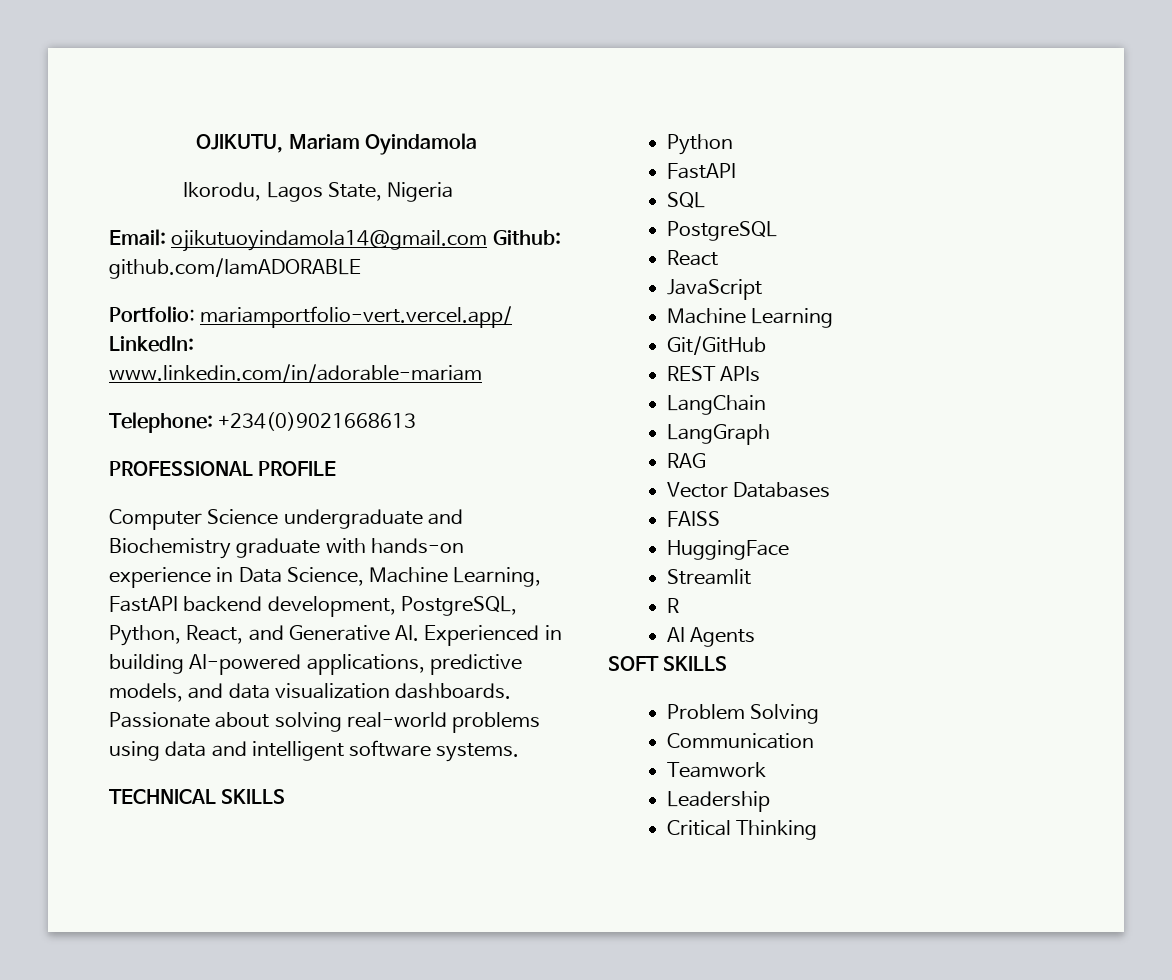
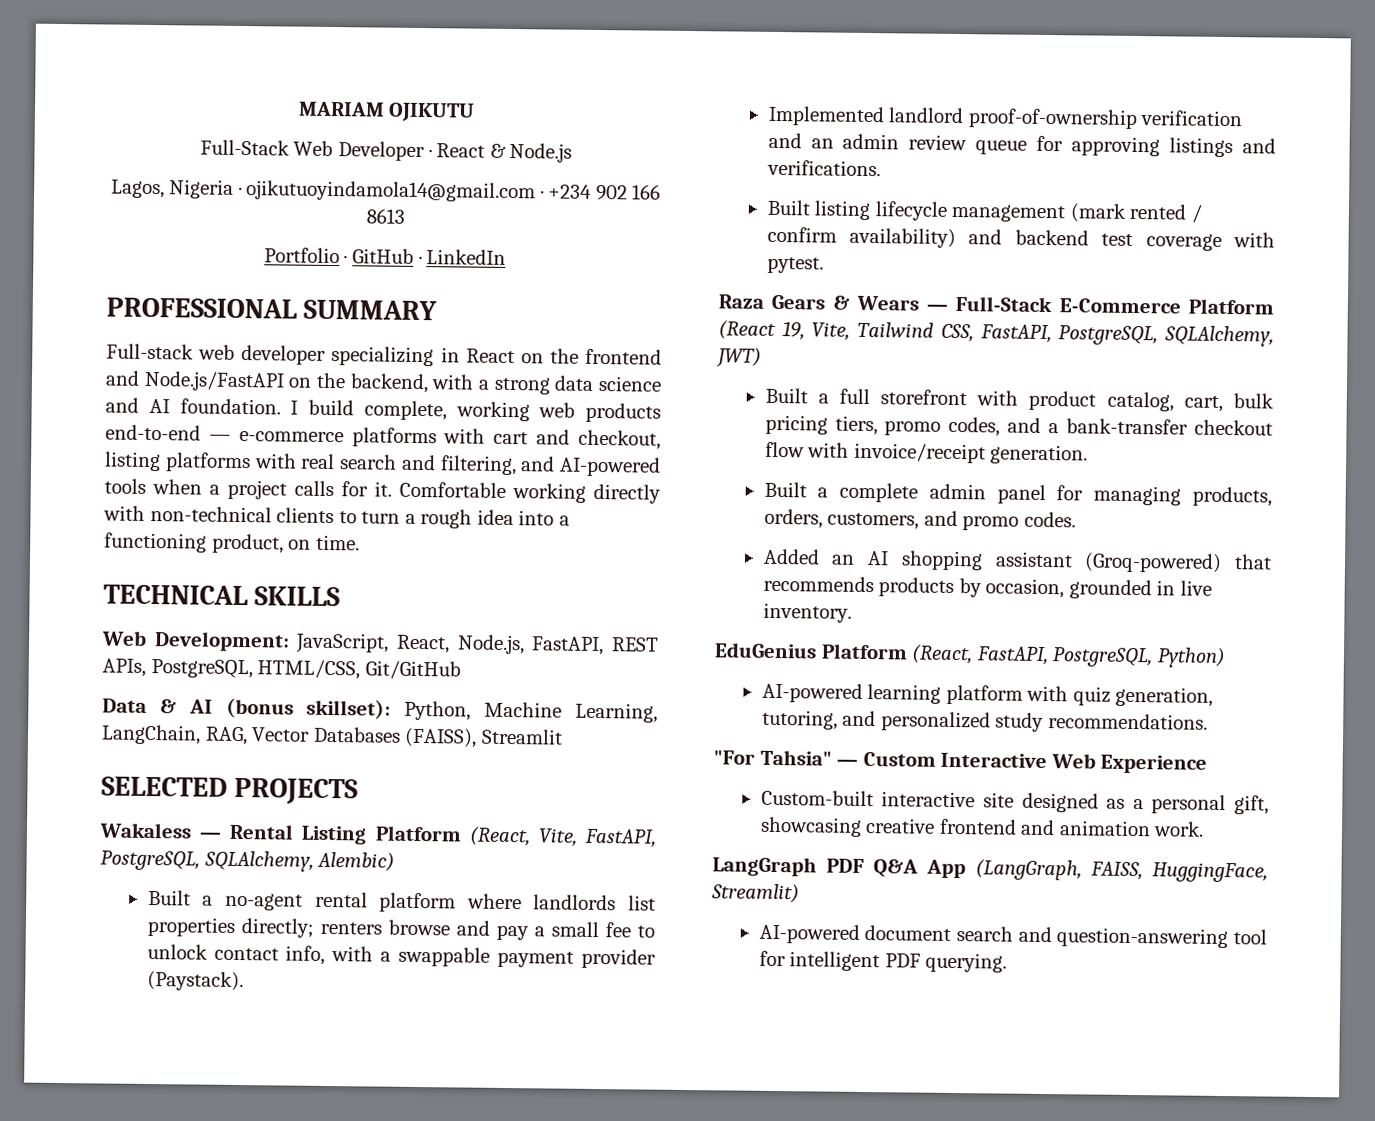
- OJIKUTU, Mariam Oyindamola
- Ikorodu, Lagos State, Nigeria
- Email: ojikutuoyindamola14@gmail.com Github: github.com/IamADORABLE
- Portfolio: mariamportfolio-vert.vercel.app/ LinkedIn: www.linkedin.com/in/adorable-mariam
- Telephone: +234(0)9021668613
- PROFESSIONAL PROFILE
- Computer Science undergraduate and Biochemistry graduate with hands-on experience in Data Science, Machine Learning, FastAPI backend development, PostgreSQL, Python, React, and Generative AI. Experienced in building AI-powered applications, predictive models, and data visualization dashboards. Passionate about solving real-world problems using data and intelligent software systems.
+ MARIAM OJIKUTU
+ Full-Stack Web Developer · React & Node.js
+ Lagos, Nigeria · ojikutuoyindamola14@gmail.com · +234 902 166 8613
+ Portfolio · GitHub · LinkedIn
+ PROFESSIONAL SUMMARY
+ Full-stack web developer specializing in React on the frontend and Node.js/FastAPI on the backend, with a strong data science and AI foundation. I build complete, working web products end-to-end — e-commerce platforms with cart and checkout, listing platforms with real search and filtering, and AI-powered tools when a project calls for it. Comfortable working directly with non-technical clients to turn a rough idea into a functioning product, on time.
  TECHNICAL SKILLS
- Python
- FastAPI
- SQL
- PostgreSQL
- React
- JavaScript
- Machine Learning
- Git/GitHub
- REST APIs
- LangChain
- LangGraph
- RAG
- Vector Databases
- FAISS
- HuggingFace
- Streamlit
- R
- AI Agents
- SOFT SKILLS
- Problem Solving
- Communication
- Teamwork
- Leadership
- Critical Thinking
+ Web Development: JavaScript, React, Node.js, FastAPI, REST APIs, PostgreSQL, HTML/CSS, Git/GitHub
+ Data & AI (bonus skillset): Python, Machine Learning, LangChain, RAG, Vector Databases (FAISS), Streamlit
+ SELECTED PROJECTS
+ Wakaless — Rental Listing Platform (React, Vite, FastAPI, PostgreSQL, SQLAlchemy, Alembic)
+ Built a no-agent rental platform where landlords list properties directly; renters browse and pay a small fee to unlock contact info, with a swappable payment provider (Paystack).
+ Implemented landlord proof-of-ownership verification and an admin review queue for approving listings and verifications.
+ Built listing lifecycle management (mark rented / confirm availability) and backend test coverage with pytest.
+ Raza Gears & Wears — Full-Stack E-Commerce Platform (React 19, Vite, Tailwind CSS, FastAPI, PostgreSQL, SQLAlchemy, JWT)
+ Built a full storefront with product catalog, cart, bulk pricing tiers, promo codes, and a bank-transfer checkout flow with invoice/receipt generation.
+ Built a complete admin panel for managing products, orders, customers, and promo codes.
+ Added an AI shopping assistant (Groq-powered) that recommends products by occasion, grounded in live inventory.
+ EduGenius Platform (React, FastAPI, PostgreSQL, Python)
+ AI-powered learning platform with quiz generation, tutoring, and personalized study recommendations.
+ "For Tahsia" — Custom Interactive Web Experience
+ Custom-built interactive site designed as a personal gift, showcasing creative frontend and animation work.
+ LangGraph PDF Q&A App (LangGraph, FAISS, HuggingFace, Streamlit)
+ AI-powered document search and question-answering tool for intelligent PDF querying.

